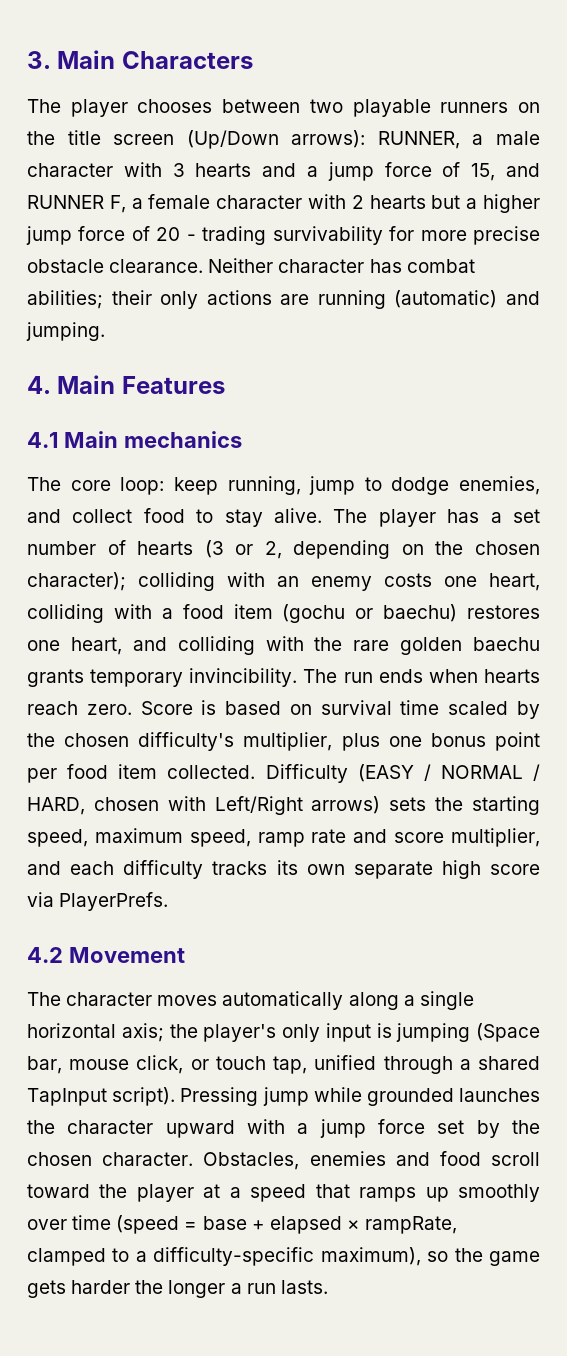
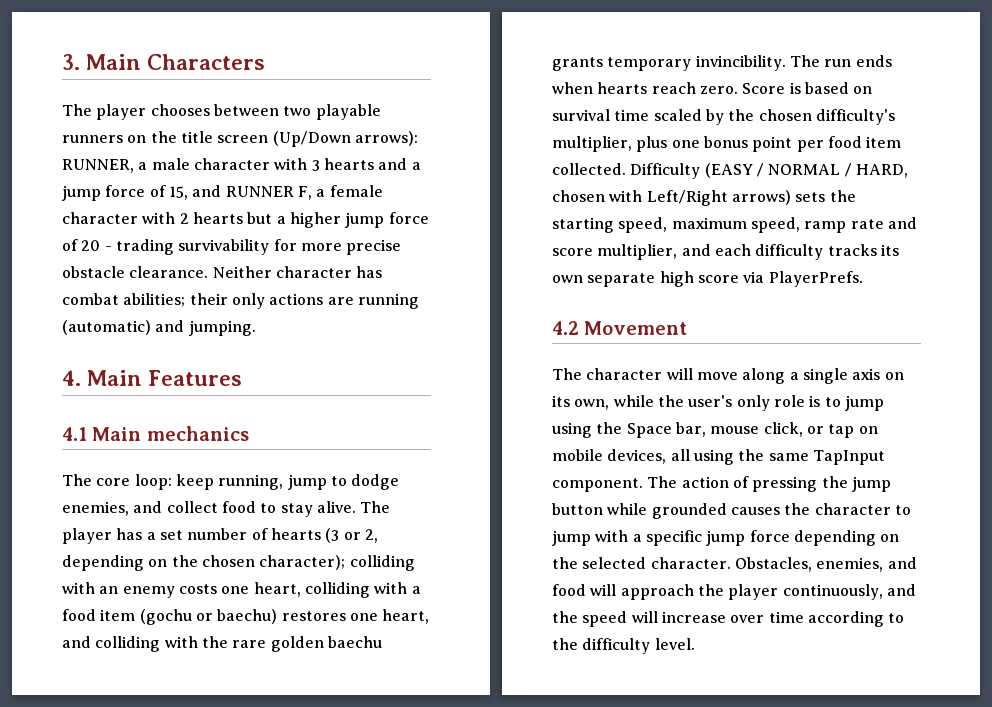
- The character moves automatically along a single horizontal axis; the player's only input is jumping (Space bar, mouse click, or touch tap, unified through a shared TapInput script). Pressing jump while grounded launches the character upward with a jump force set by the chosen character.
+ The character will move along a single axis on its own, while the user's only role is to jump using the Space bar, mouse click, or tap on mobile devices, all using the same TapInput component. The action of pressing the jump button while grounded causes the character to jump with a specific jump force depending on the selected character.
- Obstacles, enemies and food scroll toward the player at a speed that ramps up smoothly over time (speed = base + elapsed × rampRate, clamped to a difficulty-specific maximum), so the game gets harder the longer a run lasts.
+ Obstacles, enemies, and food will approach the player continuously, and the speed will increase over time according to the difficulty level.

